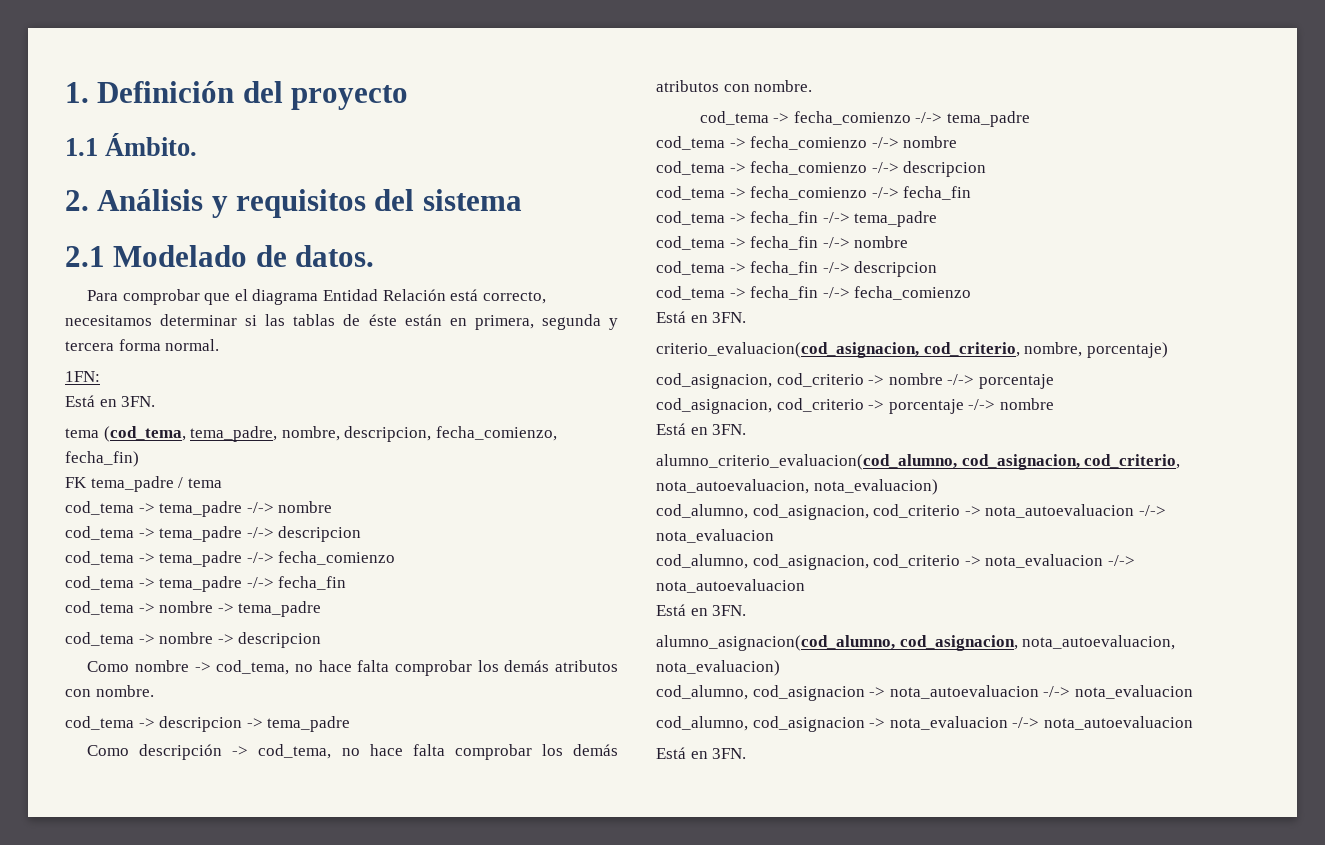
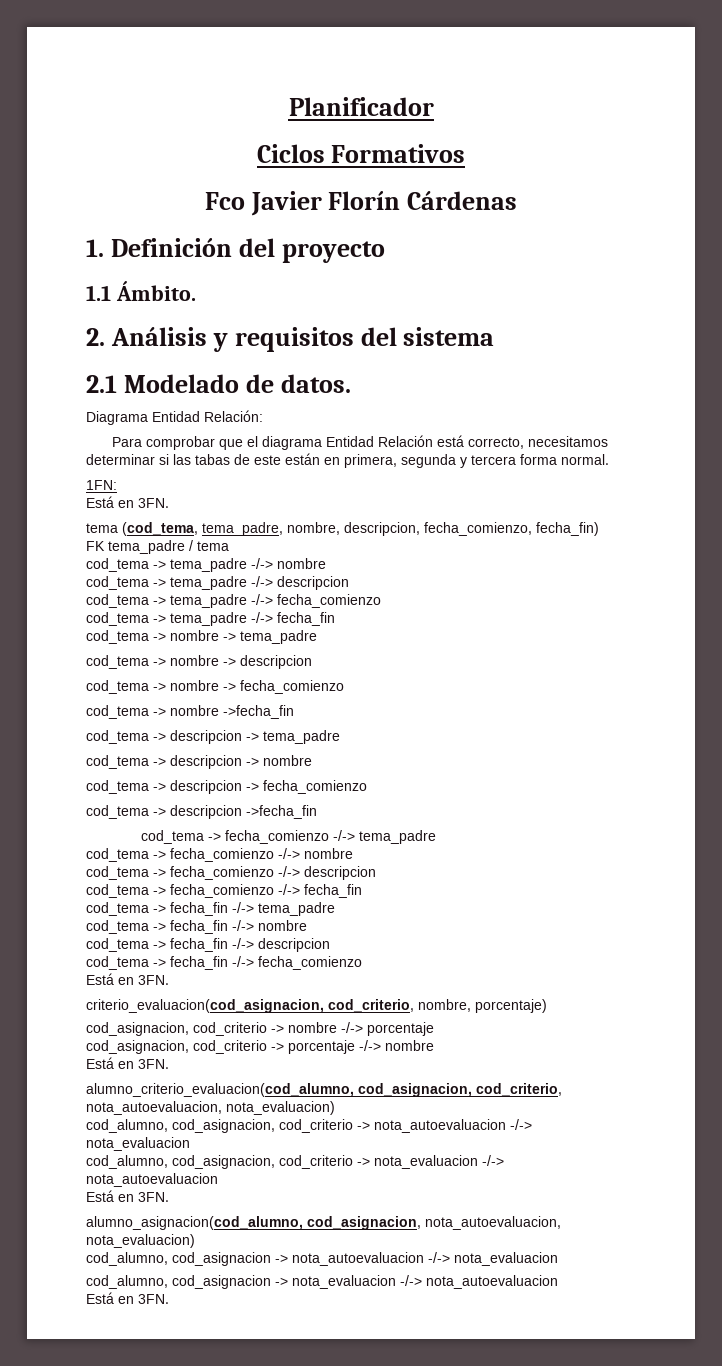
+ Planificador
+ Ciclos Formativos
+ Fco Javier Florín Cárdenas
+ Diagrama Entidad Relación:
- Para comprobar que el diagrama Entidad Relación está correcto, necesitamos determinar si las tablas de éste están en primera, segunda y tercera forma normal.
+ Para comprobar que el diagrama Entidad Relación está correcto, necesitamos determinar si las tabas de este están en primera, segunda y tercera forma normal.
- Como nombre -> cod_tema, no hace falta comprobar los demás atributos con nombre.
+ cod_tema -> nombre -> fecha_comienzo
+ cod_tema -> nombre ->fecha_fin
- Como descripción -> cod_tema, no hace falta comprobar los demás atributos con nombre.
+ cod_tema -> descripcion -> nombre
+ cod_tema -> descripcion -> fecha_comienzo
+ cod_tema -> descripcion ->fecha_fin

